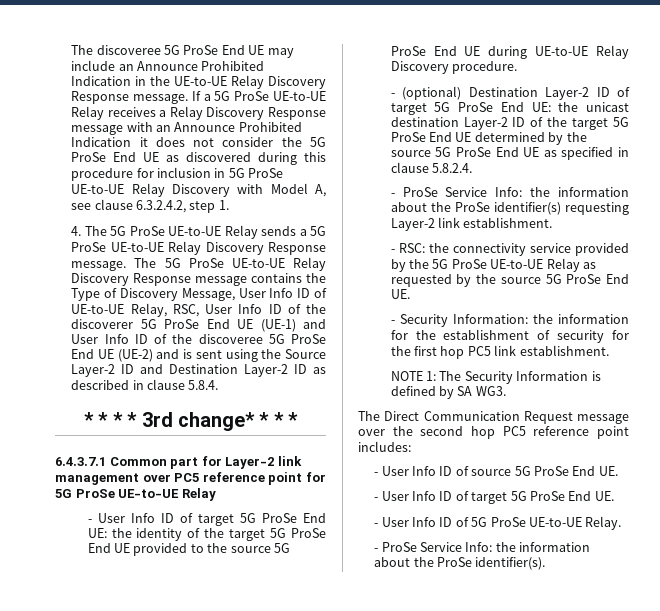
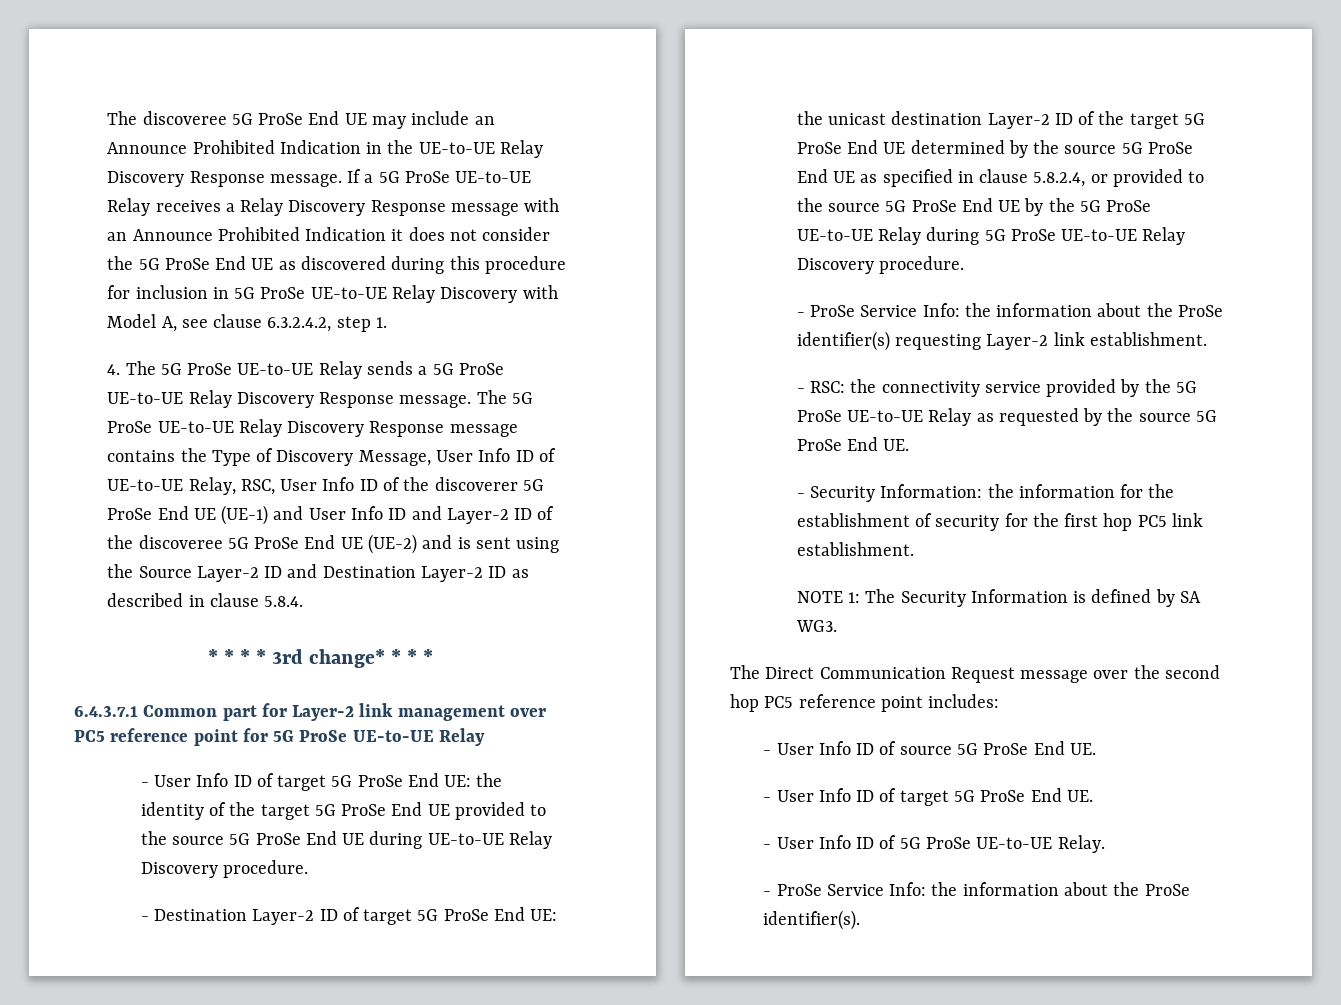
- The 5G ProSe UE-to-UE Relay Discovery Response message contains the Type of Discovery Message, User Info ID of UE-to-UE Relay, RSC, User Info ID of the discoverer 5G ProSe End UE (UE-1) and User Info ID of the discoveree 5G ProSe End UE (UE-2) and is sent using the Source Layer-2 ID and Destination Layer-2 ID as described in clause 5.8.4.
+ The 5G ProSe UE-to-UE Relay Discovery Response message contains the Type of Discovery Message, User Info ID of UE-to-UE Relay, RSC, User Info ID of the discoverer 5G ProSe End UE (UE-1) and User Info ID and Layer-2 ID of the discoveree 5G ProSe End UE (UE-2) and is sent using the Source Layer-2 ID and Destination Layer-2 ID as described in clause 5.8.4.
- - (optional) Destination Layer-2 ID of target 5G ProSe End UE: the unicast destination Layer-2 ID of the target 5G ProSe End UE determined by the source 5G ProSe End UE as specified in clause 5.8.2.4.
+ - Destination Layer-2 ID of target 5G ProSe End UE: the unicast destination Layer-2 ID of the target 5G ProSe End UE determined by the source 5G ProSe End UE as specified in clause 5.8.2.4, or provided to the source 5G ProSe End UE by the 5G ProSe UE-to-UE Relay during 5G ProSe UE-to-UE Relay Discovery procedure.

